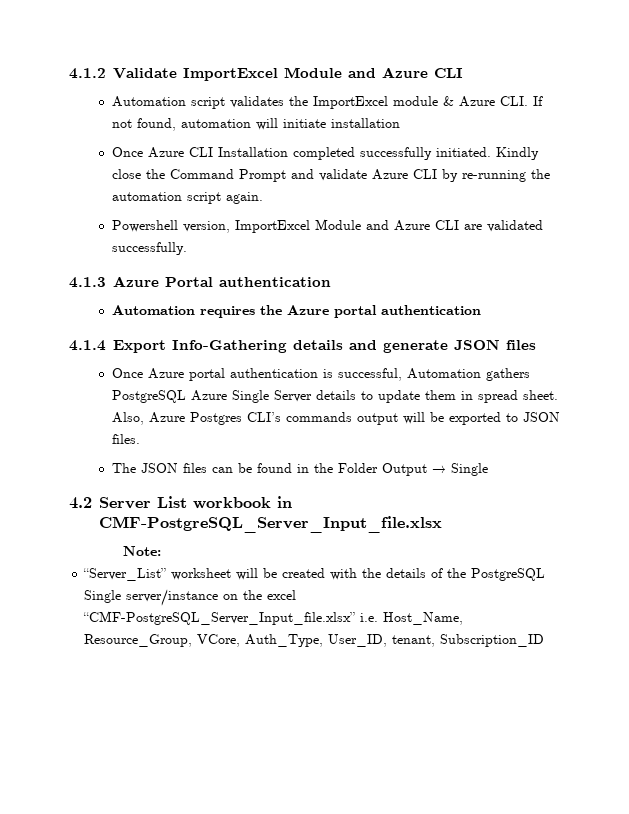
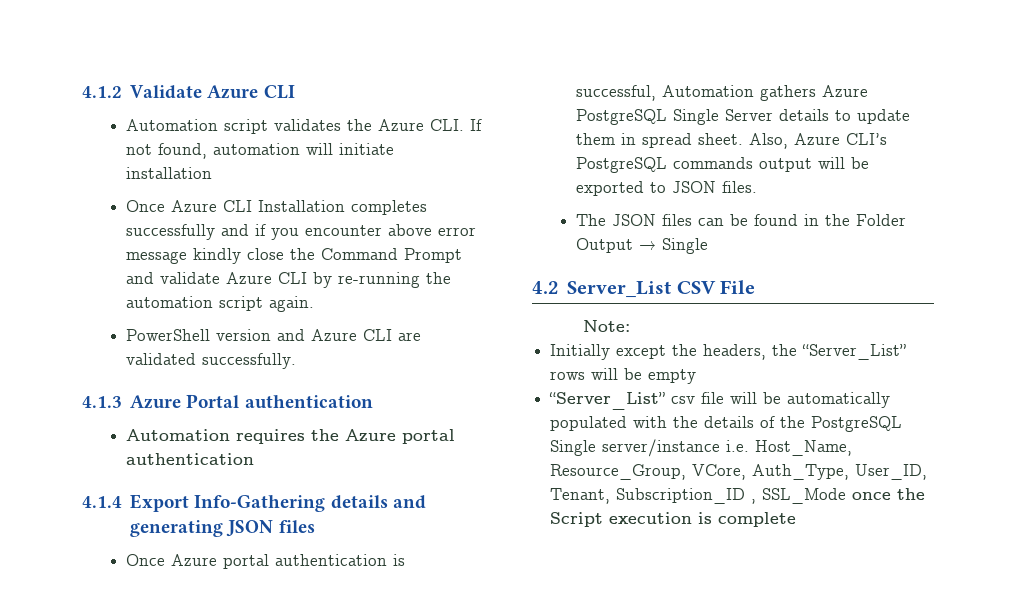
- 4.1.2 Validate ImportExcel Module and Azure CLI
+ 4.1.2 Validate Azure CLI
- Automation script validates the ImportExcel module & Azure CLI. If not found, automation will initiate installation
+ Automation script validates the Azure CLI. If not found, automation will initiate installation
- Once Azure CLI Installation completed successfully initiated. Kindly close the Command Prompt and validate Azure CLI by re-running the automation script again.
+ Once Azure CLI Installation completes successfully and if you encounter above error message kindly close the Command Prompt and validate Azure CLI by re-running the automation script again.
- Powershell version, ImportExcel Module and Azure CLI are validated successfully.
+ PowerShell version and Azure CLI are validated successfully.
- 4.1.4 Export Info-Gathering details and generate JSON files
+ 4.1.4 Export Info-Gathering details and generating JSON files
- Once Azure portal authentication is successful, Automation gathers PostgreSQL Azure Single Server details to update them in spread sheet.
+ Once Azure portal authentication is successful, Automation gathers Azure PostgreSQL Single Server details to update them in spread sheet.
- Also, Azure Postgres CLI’s commands output will be exported to JSON files.
+ Also, Azure CLI’s PostgreSQL commands output will be exported to JSON files.
- 4.2 Server List workbook in CMF-PostgreSQL_Server_Input_file.xlsx
+ 4.2 Server_List CSV File
  Note:
- “Server_List” worksheet will be created with the details of the PostgreSQL Single server/instance on the excel “CMF-PostgreSQL_Server_Input_file.xlsx” i.e. Host_Name, Resource_Group, VCore, Auth_Type, User_ID, tenant, Subscription_ID
+ Initially except the headers, the “Server_List” rows will be empty
+ “Server_List” csv file will be automatically populated with the details of the PostgreSQL Single server/instance i.e. Host_Name, Resource_Group, VCore, Auth_Type, User_ID, Tenant, Subscription_ID , SSL_Mode once the Script execution is complete

